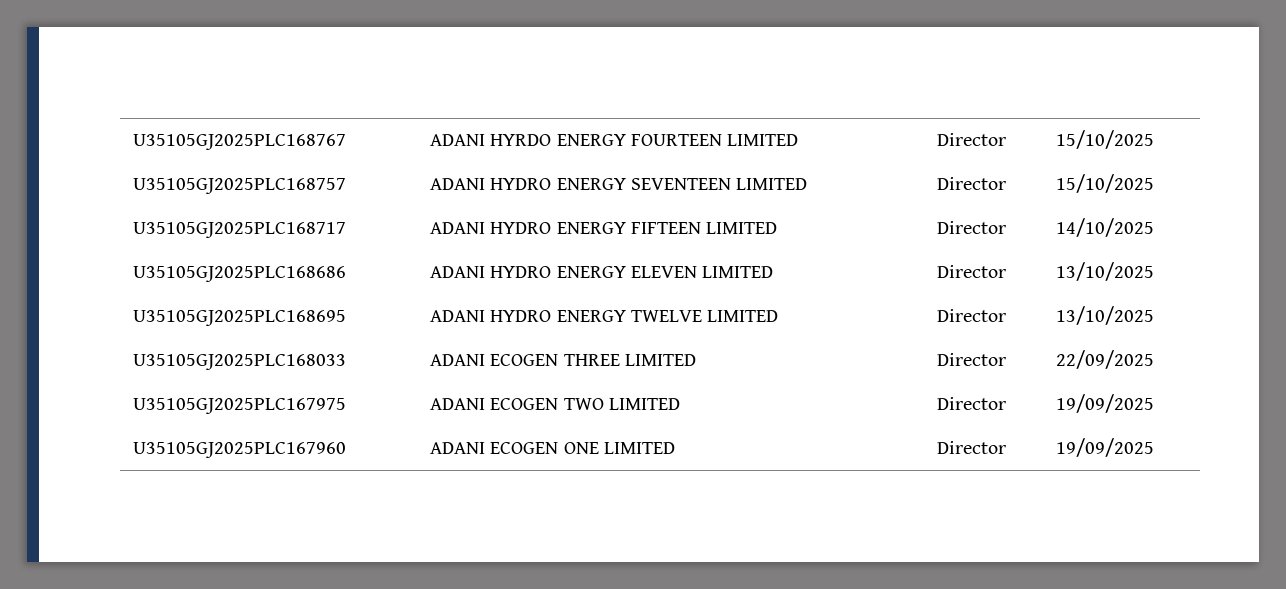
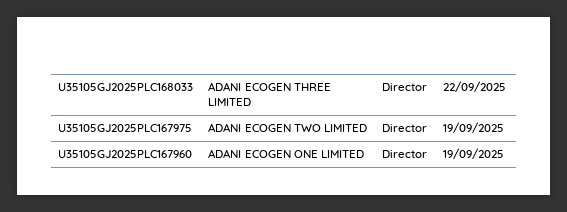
- U35105GJ2025PLC168767 | ADANI HYRDO ENERGY FOURTEEN LIMITED | Director | 15/10/2025
- U35105GJ2025PLC168757 | ADANI HYDRO ENERGY SEVENTEEN LIMITED | Director | 15/10/2025
- U35105GJ2025PLC168717 | ADANI HYDRO ENERGY FIFTEEN LIMITED | Director | 14/10/2025
- U35105GJ2025PLC168686 | ADANI HYDRO ENERGY ELEVEN LIMITED | Director | 13/10/2025
- U35105GJ2025PLC168695 | ADANI HYDRO ENERGY TWELVE LIMITED | Director | 13/10/2025

